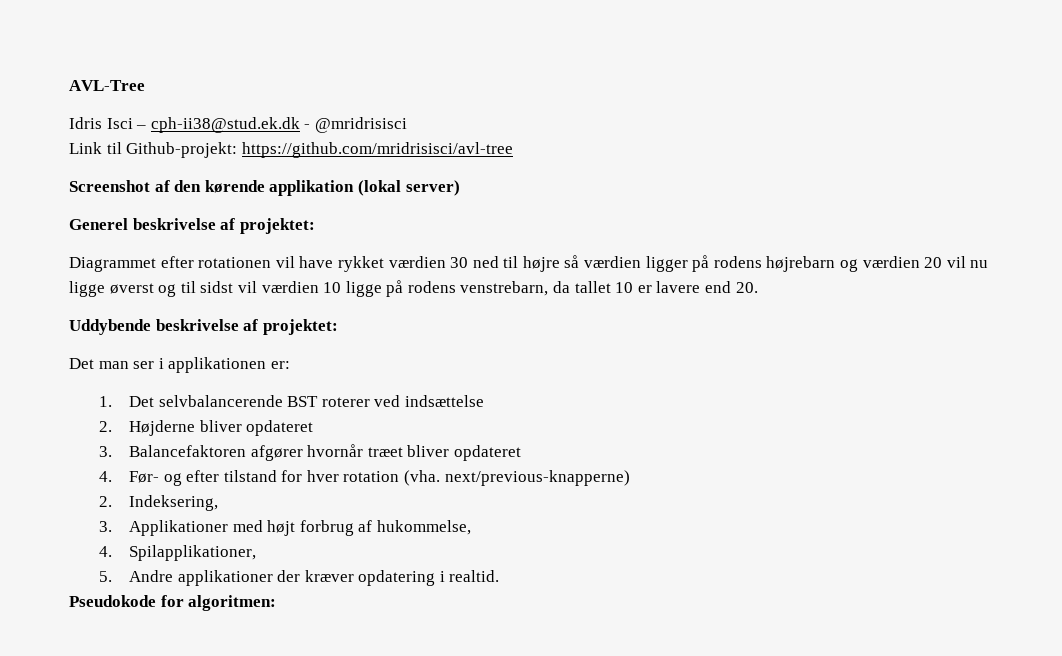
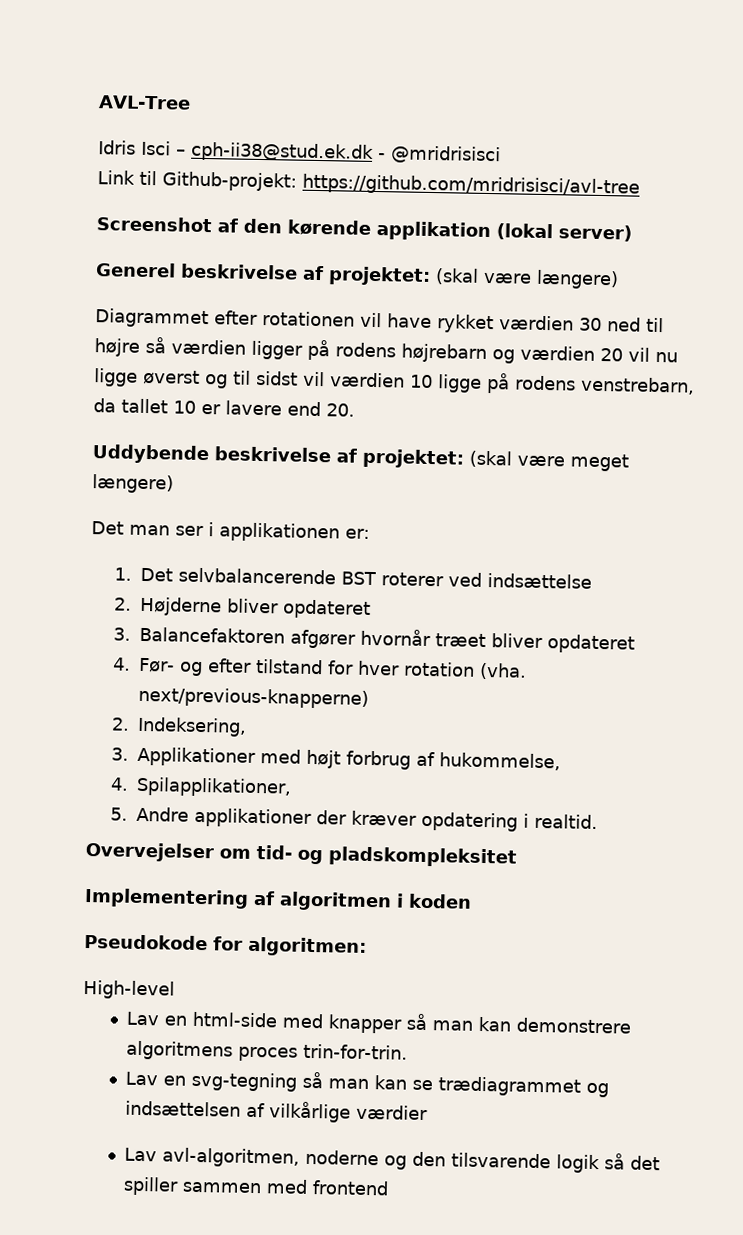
- Generel beskrivelse af projektet:
+ Generel beskrivelse af projektet: (skal være længere)
- Uddybende beskrivelse af projektet:
+ Uddybende beskrivelse af projektet: (skal være meget længere)
+ Overvejelser om tid- og pladskompleksitet
+ Implementering af algoritmen i koden
  Pseudokode for algoritmen:
+ High-level
+ Lav en html-side med knapper så man kan demonstrere algoritmens proces trin-for-trin.
+ Lav en svg-tegning så man kan se trædiagrammet og indsættelsen af vilkårlige værdier
+ Lav avl-algoritmen, noderne og den tilsvarende logik så det spiller sammen med frontend

